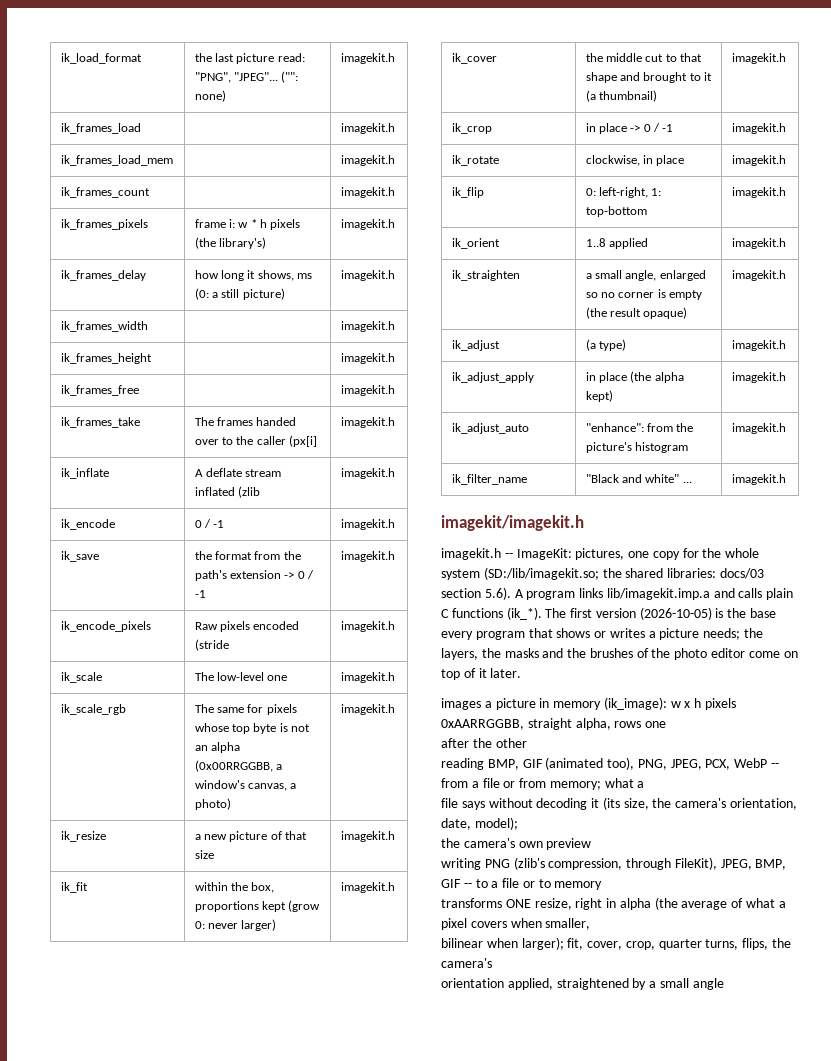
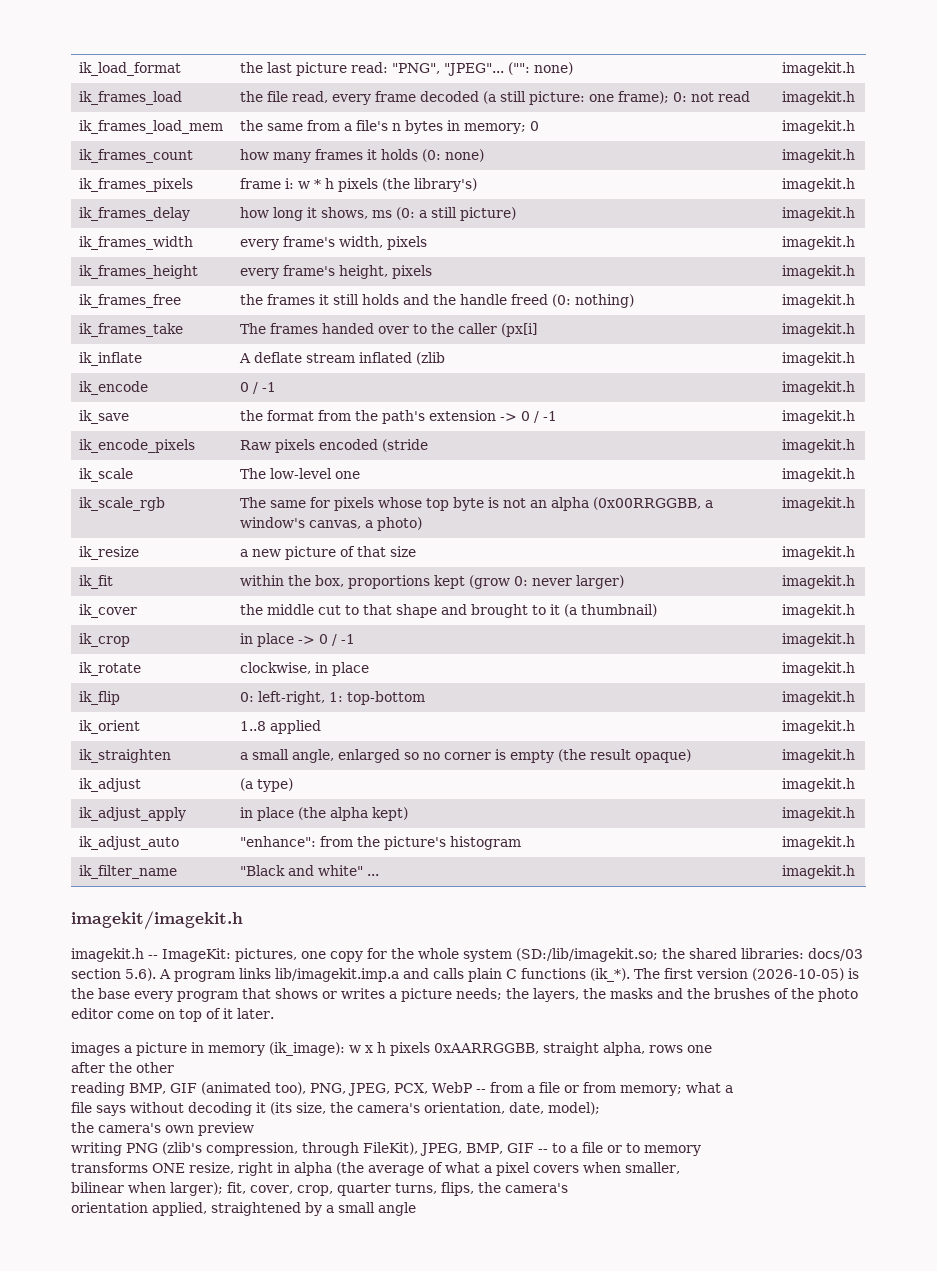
- ik_frames_load | | imagekit.h
- ik_frames_load_mem | | imagekit.h
- ik_frames_count | | imagekit.h
+ ik_frames_load | the file read, every frame decoded (a still picture: one frame); 0: not read | imagekit.h
+ ik_frames_load_mem | the same from a file's n bytes in memory; 0 | imagekit.h
+ ik_frames_count | how many frames it holds (0: none) | imagekit.h
- ik_frames_width | | imagekit.h
- ik_frames_height | | imagekit.h
- ik_frames_free | | imagekit.h
+ ik_frames_width | every frame's width, pixels | imagekit.h
+ ik_frames_height | every frame's height, pixels | imagekit.h
+ ik_frames_free | the frames it still holds and the handle freed (0: nothing) | imagekit.h

